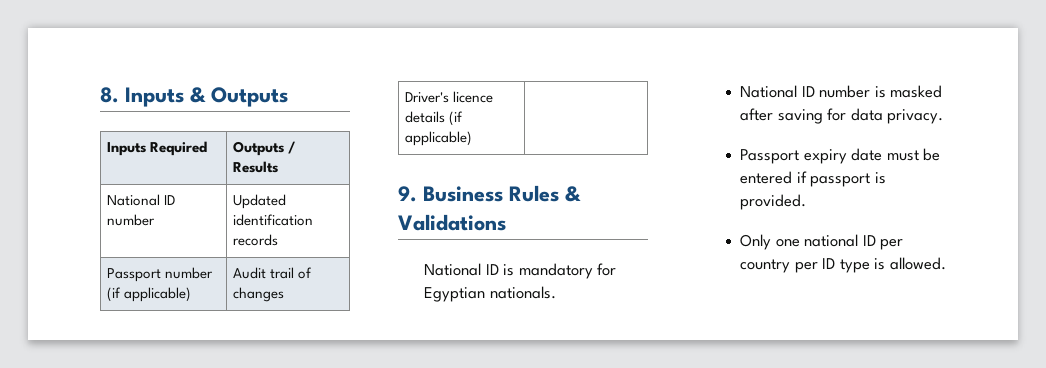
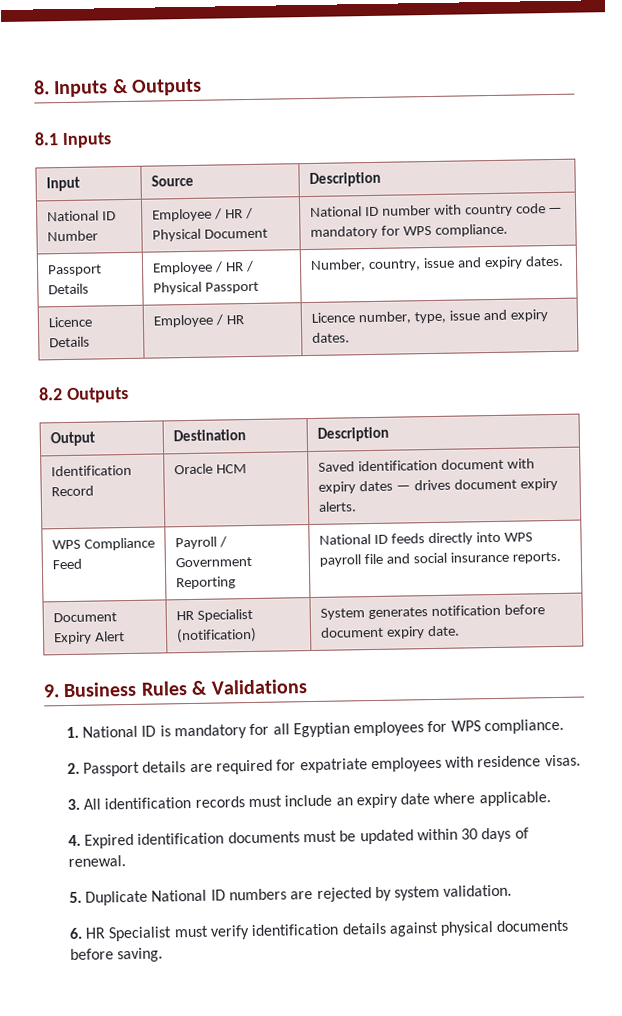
- Inputs Required | Outputs / Results
- National ID number | Updated identification records
- Passport number (if applicable) | Audit trail of changes
- Driver's licence details (if applicable) |
+ 8.1 Inputs
+ Input | Source | Description
+ National ID Number | Employee / HR / Physical Document | National ID number with country code — mandatory for WPS compliance.
+ Passport Details | Employee / HR / Physical Passport | Number, country, issue and expiry dates.
+ Licence Details | Employee / HR | Licence number, type, issue and expiry dates.
+ 8.2 Outputs
+ Output | Destination | Description
+ Identification Record | Oracle HCM | Saved identification document with expiry dates — drives document expiry alerts.
+ WPS Compliance Feed | Payroll / Government Reporting | National ID feeds directly into WPS payroll file and social insurance reports.
+ Document Expiry Alert | HR Specialist (notification) | System generates notification before document expiry date.
- National ID is mandatory for Egyptian nationals.
- National ID number is masked after saving for data privacy.
- Passport expiry date must be entered if passport is provided.
- Only one national ID per country per ID type is allowed.
+ 1. National ID is mandatory for all Egyptian employees for WPS compliance.
+ 2. Passport details are required for expatriate employees with residence visas.
+ 3. All identification records must include an expiry date where applicable.
+ 4. Expired identification documents must be updated within 30 days of renewal.
+ 5. Duplicate National ID numbers are rejected by system validation.
+ 6. HR Specialist must verify identification details against physical documents before saving.

